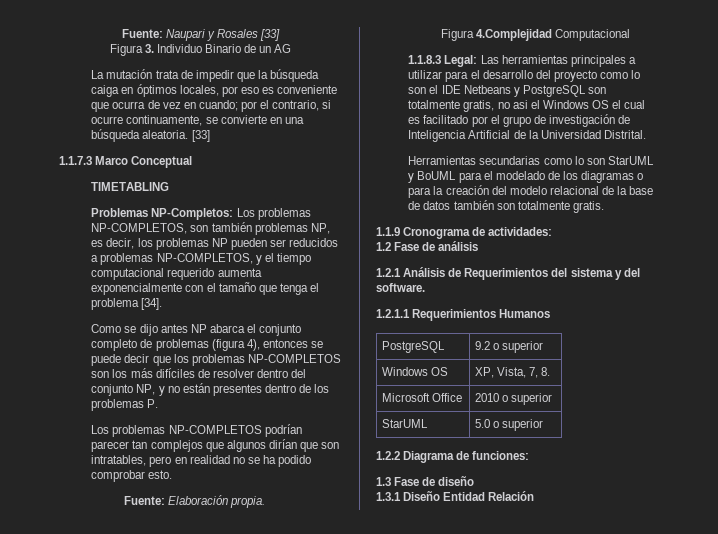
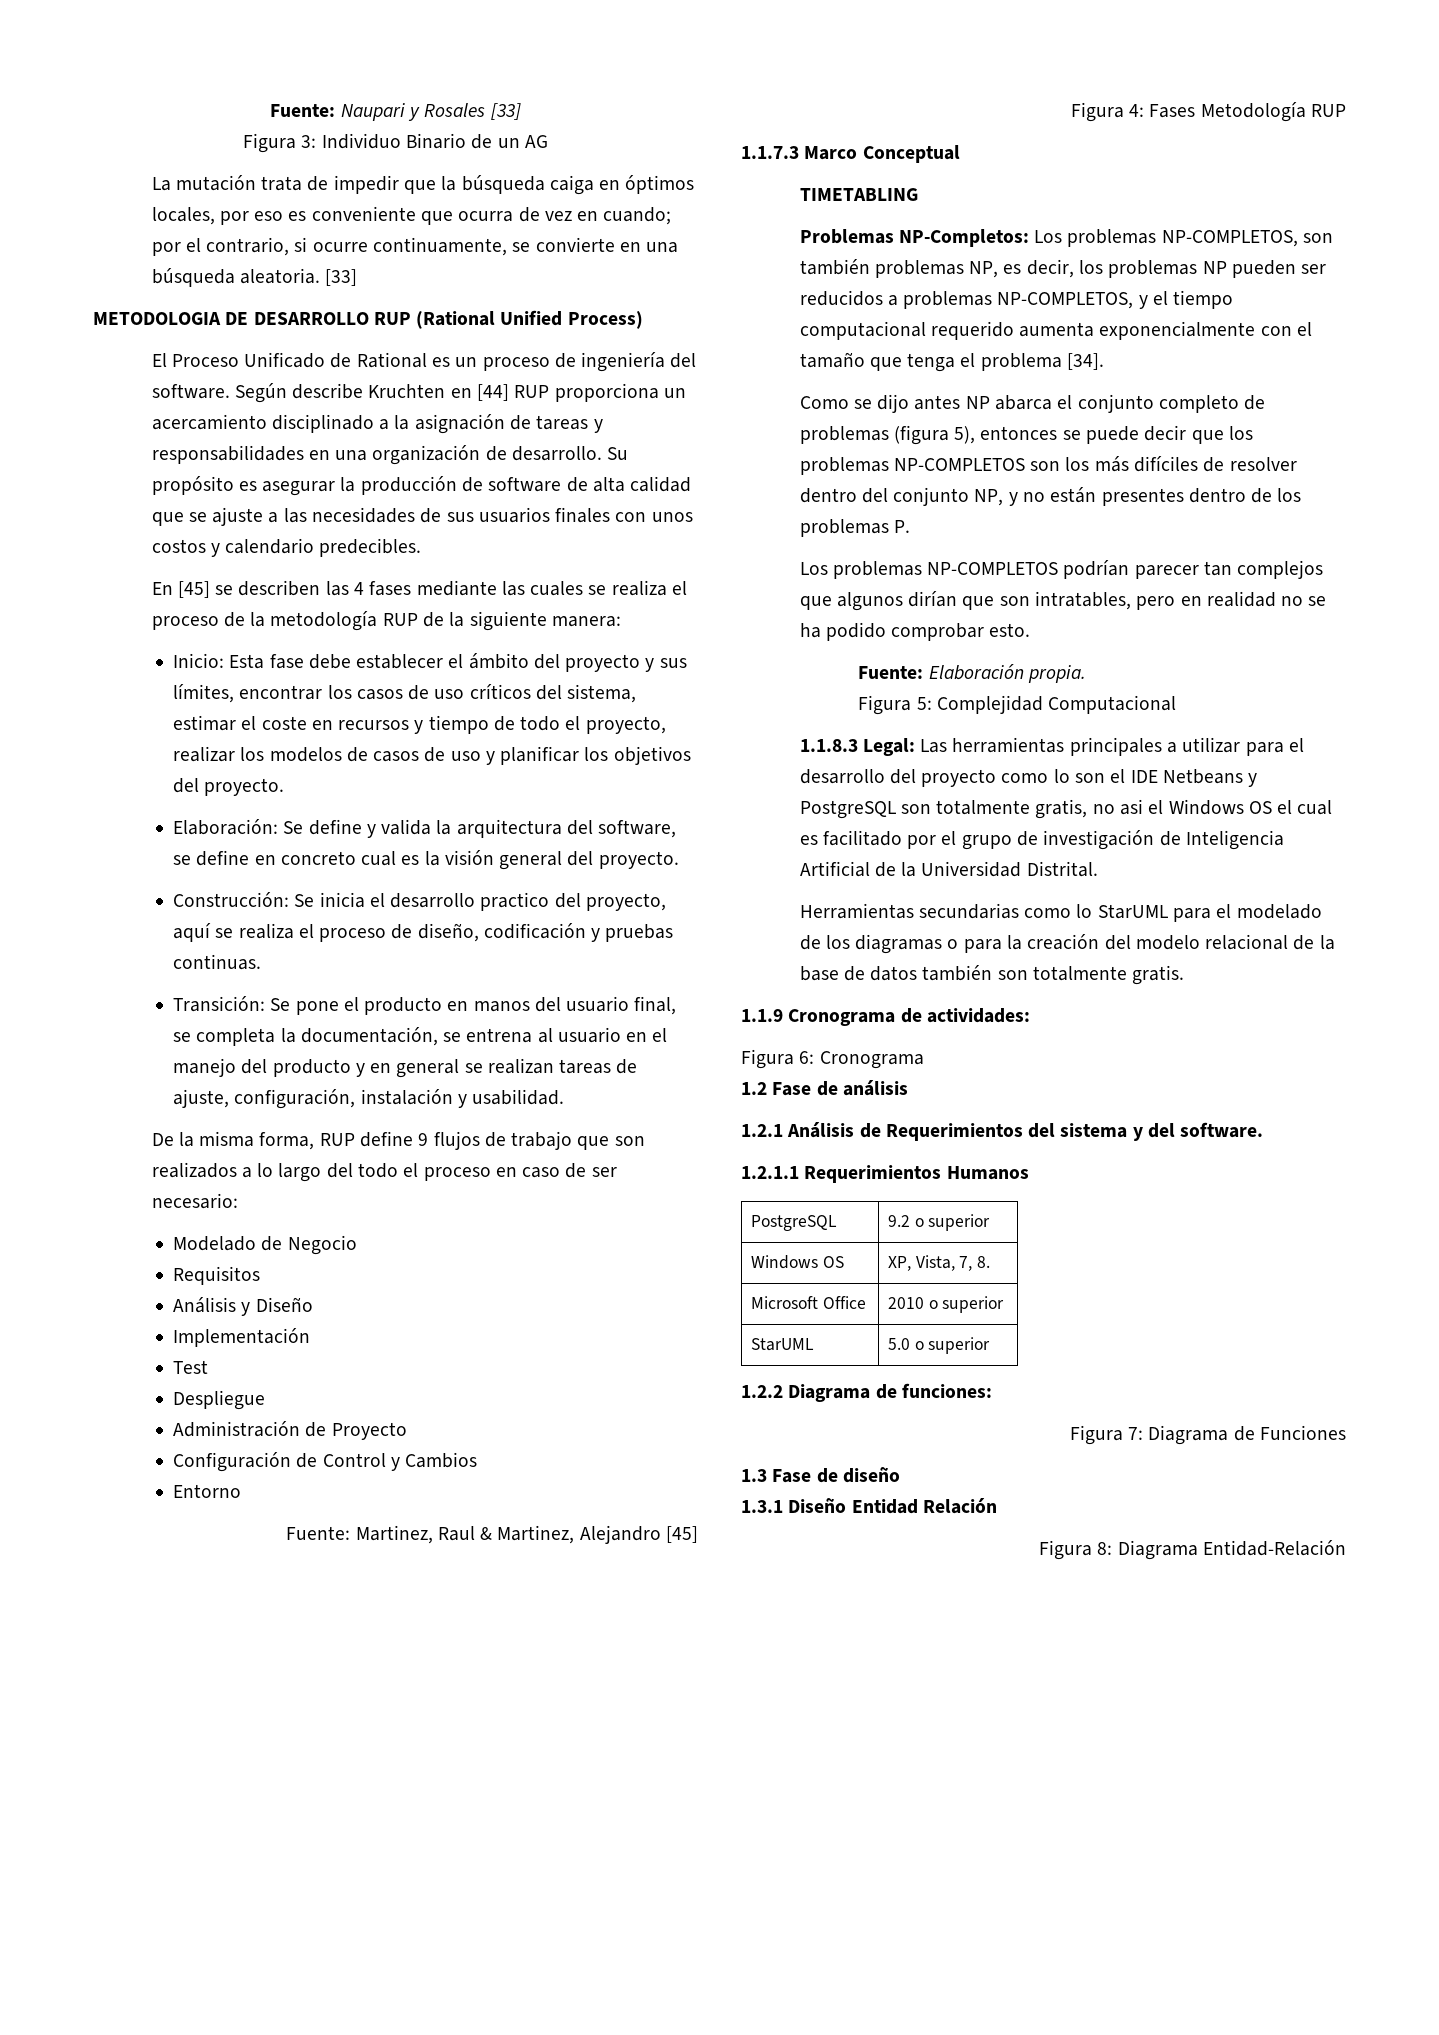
- Figura 3. Individuo Binario de un AG
+ Figura 3: Individuo Binario de un AG
+ METODOLOGIA DE DESARROLLO RUP (Rational Unified Process)
+ El Proceso Unificado de Rational es un proceso de ingeniería del software. Según describe Kruchten en [44] RUP proporciona un acercamiento disciplinado a la asignación de tareas y responsabilidades en una organización de desarrollo. Su propósito es asegurar la producción de software de alta calidad que se ajuste a las necesidades de sus usuarios finales con unos costos y calendario predecibles.
+ En [45] se describen las 4 fases mediante las cuales se realiza el proceso de la metodología RUP de la siguiente manera:
+ Inicio: Esta fase debe establecer el ámbito del proyecto y sus límites, encontrar los casos de uso críticos del sistema, estimar el coste en recursos y tiempo de todo el proyecto, realizar los modelos de casos de uso y planificar los objetivos del proyecto.
+ Elaboración: Se define y valida la arquitectura del software, se define en concreto cual es la visión general del proyecto.
+ Construcción: Se inicia el desarrollo practico del proyecto, aquí se realiza el proceso de diseño, codificación y pruebas continuas.
+ Transición: Se pone el producto en manos del usuario final, se completa la documentación, se entrena al usuario en el manejo del producto y en general se realizan tareas de ajuste, configuración, instalación y usabilidad.
+ De la misma forma, RUP define 9 flujos de trabajo que son realizados a lo largo del todo el proceso en caso de ser necesario:
+ Modelado de Negocio
+ Requisitos
+ Análisis y Diseño
+ Implementación
+ Test
+ Despliegue
+ Administración de Proyecto
+ Configuración de Control y Cambios
+ Entorno
+ Fuente: Martinez, Raul & Martinez, Alejandro [45]
+ Figura 4: Fases Metodología RUP
- Como se dijo antes NP abarca el conjunto completo de problemas (figura 4), entonces se puede decir que los problemas NP-COMPLETOS son los más difíciles de resolver dentro del conjunto NP, y no están presentes dentro de los problemas P.
+ Como se dijo antes NP abarca el conjunto completo de problemas (figura 5), entonces se puede decir que los problemas NP-COMPLETOS son los más difíciles de resolver dentro del conjunto NP, y no están presentes dentro de los problemas P.
- Figura 4.Complejidad Computacional
+ Figura 5: Complejidad Computacional
- Herramientas secundarias como lo son StarUML y BoUML para el modelado de los diagramas o para la creación del modelo relacional de la base de datos también son totalmente gratis.
+ Herramientas secundarias como lo StarUML para el modelado de los diagramas o para la creación del modelo relacional de la base de datos también son totalmente gratis.
+ Figura 6: Cronograma
+ Figura 7: Diagrama de Funciones
+ Figura 8: Diagrama Entidad-Relación

